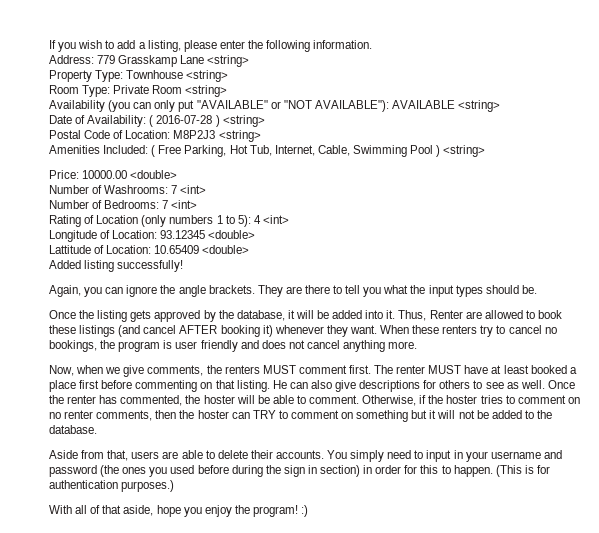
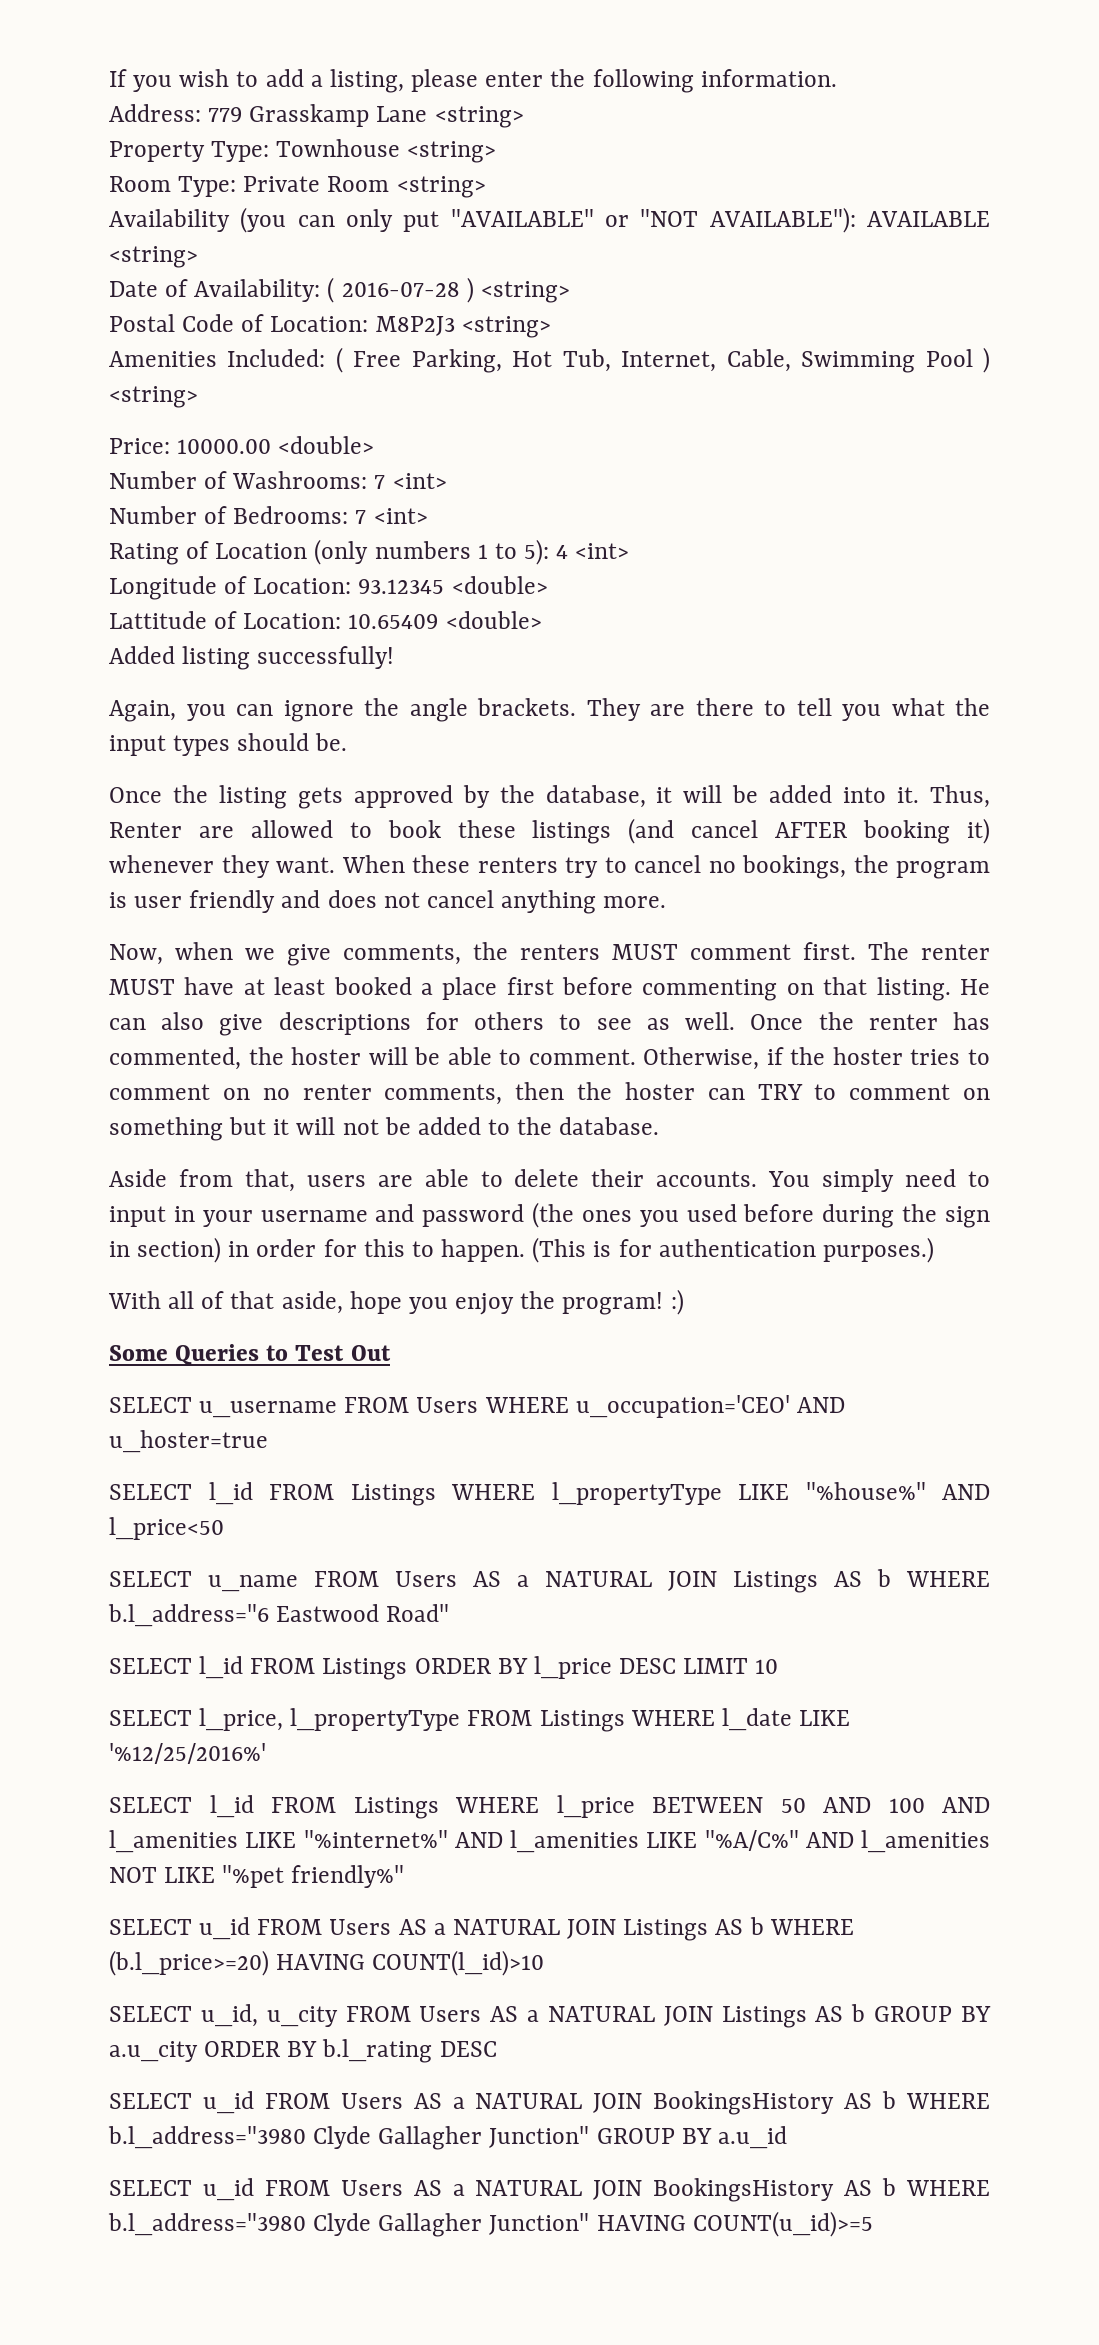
+ Some Queries to Test Out
+ SELECT u_username FROM Users WHERE u_occupation='CEO' AND u_hoster=true
+ SELECT l_id FROM Listings WHERE l_propertyType LIKE "%house%" AND l_price<50
+ SELECT u_name FROM Users AS a NATURAL JOIN Listings AS b WHERE b.l_address="6 Eastwood Road"
+ SELECT l_id FROM Listings ORDER BY l_price DESC LIMIT 10
+ SELECT l_price, l_propertyType FROM Listings WHERE l_date LIKE '%12/25/2016%'
+ SELECT l_id FROM Listings WHERE l_price BETWEEN 50 AND 100 AND l_amenities LIKE "%internet%" AND l_amenities LIKE "%A/C%" AND l_amenities NOT LIKE "%pet friendly%"
+ SELECT u_id FROM Users AS a NATURAL JOIN Listings AS b WHERE (b.l_price>=20) HAVING COUNT(l_id)>10
+ SELECT u_id, u_city FROM Users AS a NATURAL JOIN Listings AS b GROUP BY a.u_city ORDER BY b.l_rating DESC
+ SELECT u_id FROM Users AS a NATURAL JOIN BookingsHistory AS b WHERE b.l_address="3980 Clyde Gallagher Junction" GROUP BY a.u_id
+ SELECT u_id FROM Users AS a NATURAL JOIN BookingsHistory AS b WHERE b.l_address="3980 Clyde Gallagher Junction" HAVING COUNT(u_id)>=5

